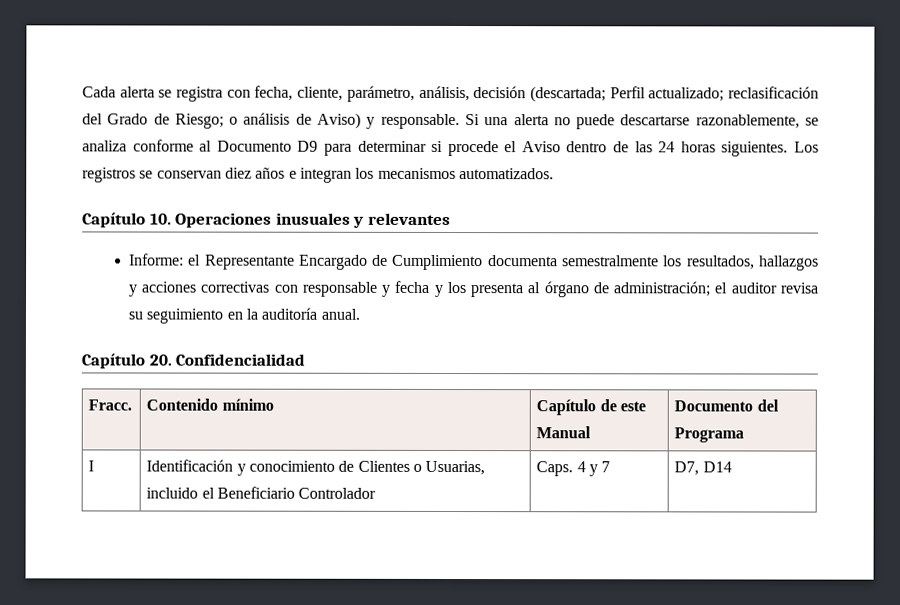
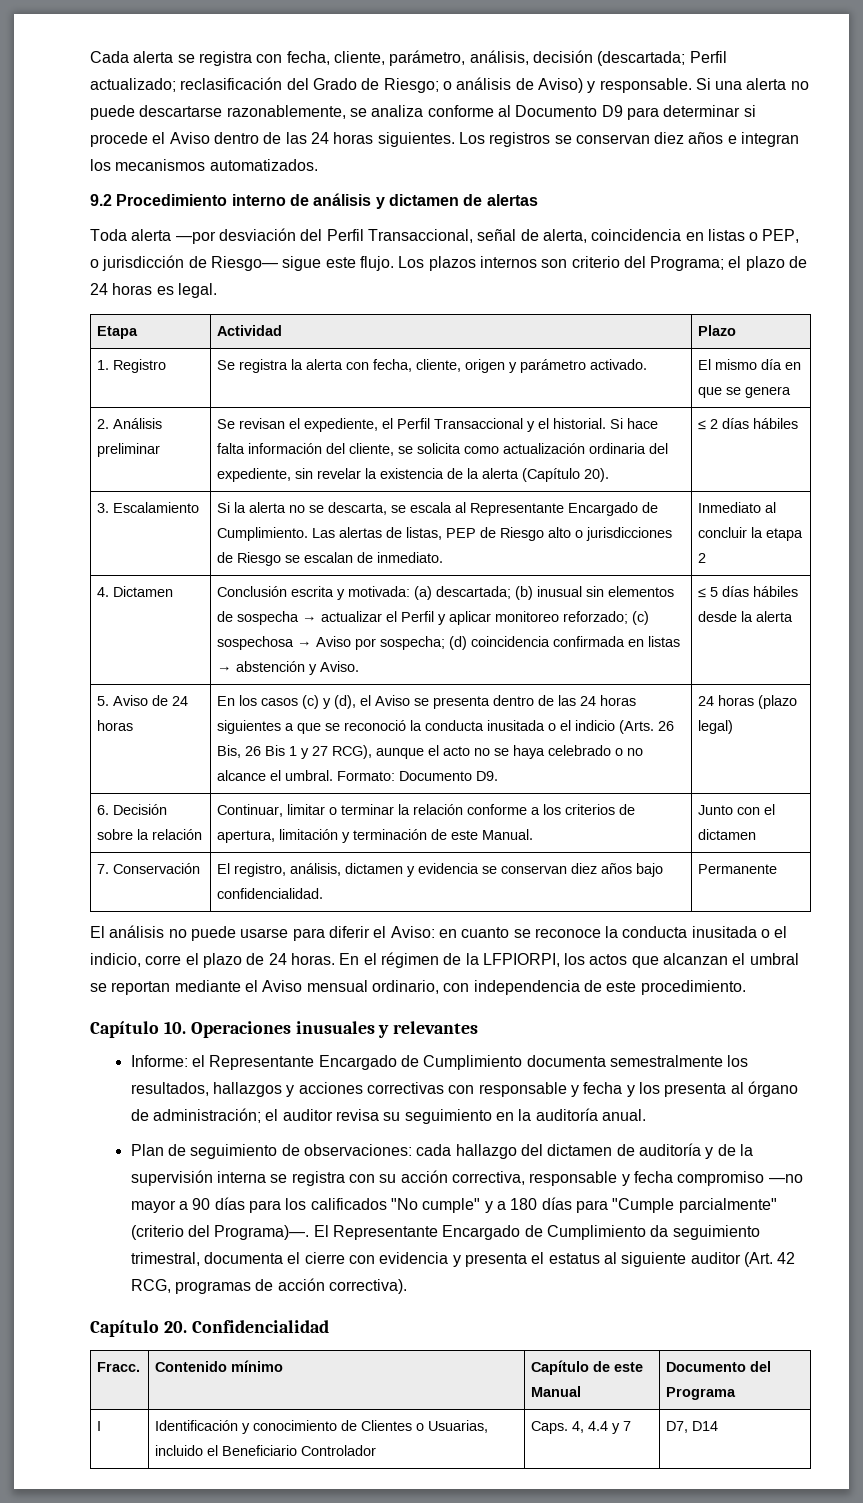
+ 9.2 Procedimiento interno de análisis y dictamen de alertas
+ Toda alerta —por desviación del Perfil Transaccional, señal de alerta, coincidencia en listas o PEP, o jurisdicción de Riesgo— sigue este flujo. Los plazos internos son criterio del Programa; el plazo de 24 horas es legal.
+ Etapa | Actividad | Plazo
+ 1. Registro | Se registra la alerta con fecha, cliente, origen y parámetro activado. | El mismo día en que se genera
+ 2. Análisis preliminar | Se revisan el expediente, el Perfil Transaccional y el historial. Si hace falta información del cliente, se solicita como actualización ordinaria del expediente, sin revelar la existencia de la alerta (Capítulo 20). | ≤ 2 días hábiles
+ 3. Escalamiento | Si la alerta no se descarta, se escala al Representante Encargado de Cumplimiento. Las alertas de listas, PEP de Riesgo alto o jurisdicciones de Riesgo se escalan de inmediato. | Inmediato al concluir la etapa 2
+ 4. Dictamen | Conclusión escrita y motivada: (a) descartada; (b) inusual sin elementos de sospecha → actualizar el Perfil y aplicar monitoreo reforzado; (c) sospechosa → Aviso por sospecha; (d) coincidencia confirmada en listas → abstención y Aviso. | ≤ 5 días hábiles desde la alerta
+ 5. Aviso de 24 horas | En los casos (c) y (d), el Aviso se presenta dentro de las 24 horas siguientes a que se reconoció la conducta inusitada o el indicio (Arts. 26 Bis, 26 Bis 1 y 27 RCG), aunque el acto no se haya celebrado o no alcance el umbral. Formato: Documento D9. | 24 horas (plazo legal)
+ 6. Decisión sobre la relación | Continuar, limitar o terminar la relación conforme a los criterios de apertura, limitación y terminación de este Manual. | Junto con el dictamen
+ 7. Conservación | El registro, análisis, dictamen y evidencia se conservan diez años bajo confidencialidad. | Permanente
+ El análisis no puede usarse para diferir el Aviso: en cuanto se reconoce la conducta inusitada o el indicio, corre el plazo de 24 horas. En el régimen de la LFPIORPI, los actos que alcanzan el umbral se reportan mediante el Aviso mensual ordinario, con independencia de este procedimiento.
+ Plan de seguimiento de observaciones: cada hallazgo del dictamen de auditoría y de la supervisión interna se registra con su acción correctiva, responsable y fecha compromiso —no mayor a 90 días para los calificados "No cumple" y a 180 días para "Cumple parcialmente" (criterio del Programa)—. El Representante Encargado de Cumplimiento da seguimiento trimestral, documenta el cierre con evidencia y presenta el estatus al siguiente auditor (Art. 42 RCG, programas de acción correctiva).
- I | Identificación y conocimiento de Clientes o Usuarias, incluido el Beneficiario Controlador | Caps. 4 y 7 | D7, D14
+ I | Identificación y conocimiento de Clientes o Usuarias, incluido el Beneficiario Controlador | Caps. 4, 4.4 y 7 | D7, D14

